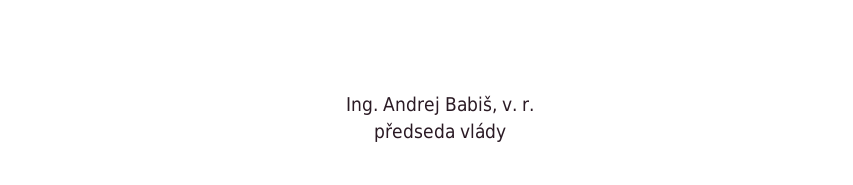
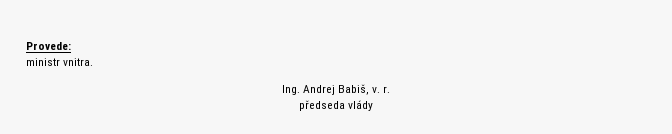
+ Provede:
+ ministr vnitra.

